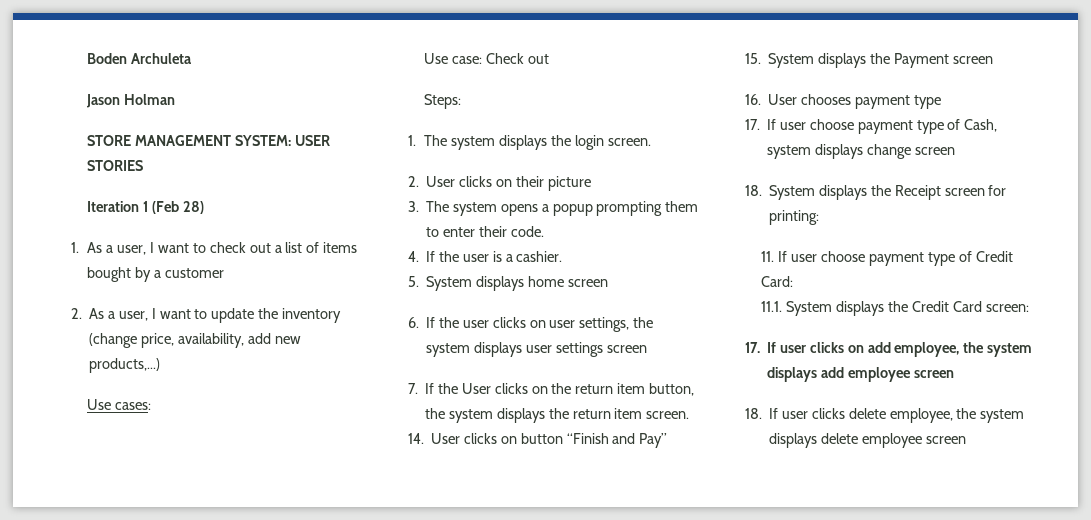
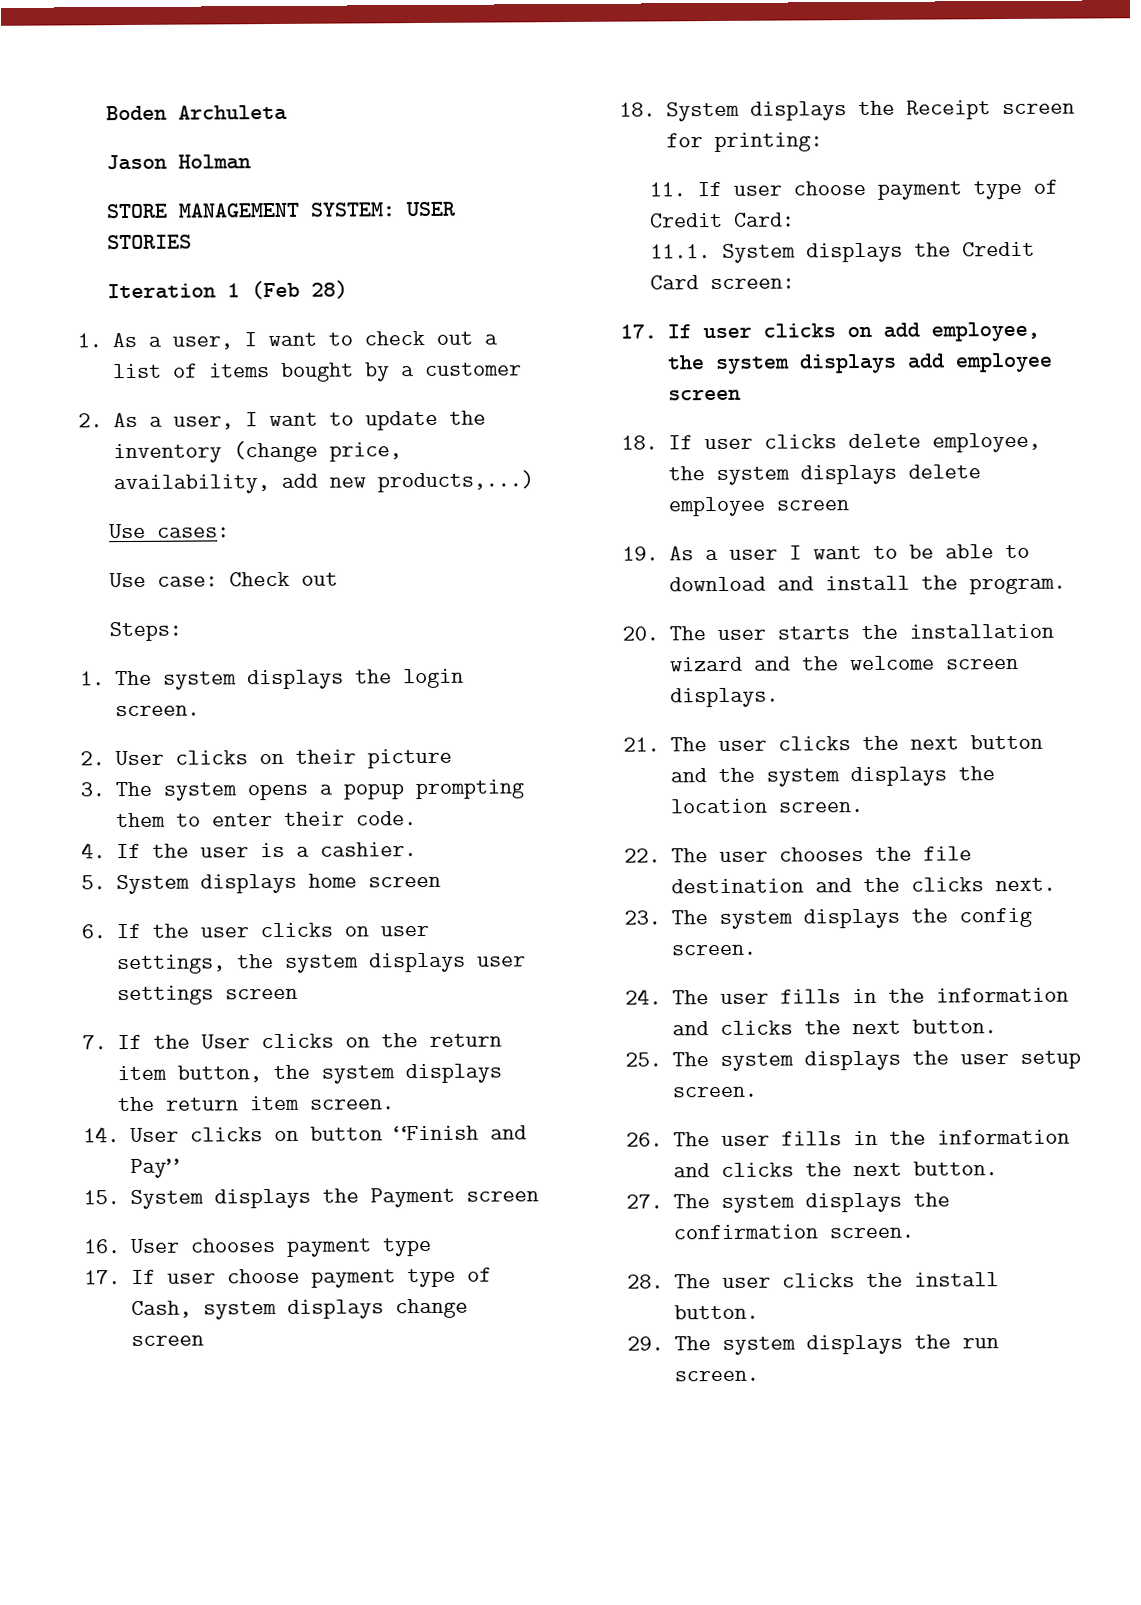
+ 19. As a user I want to be able to download and install the program.
+ 20. The user starts the installation wizard and the welcome screen displays.
+ 21. The user clicks the next button and the system displays the location screen.
+ 22. The user chooses the file destination and the clicks next.
+ 23. The system displays the config screen.
+ 24. The user fills in the information and clicks the next button.
+ 25. The system displays the user setup screen.
+ 26. The user fills in the information and clicks the next button.
+ 27. The system displays the confirmation screen.
+ 28. The user clicks the install button.
+ 29. The system displays the run screen.

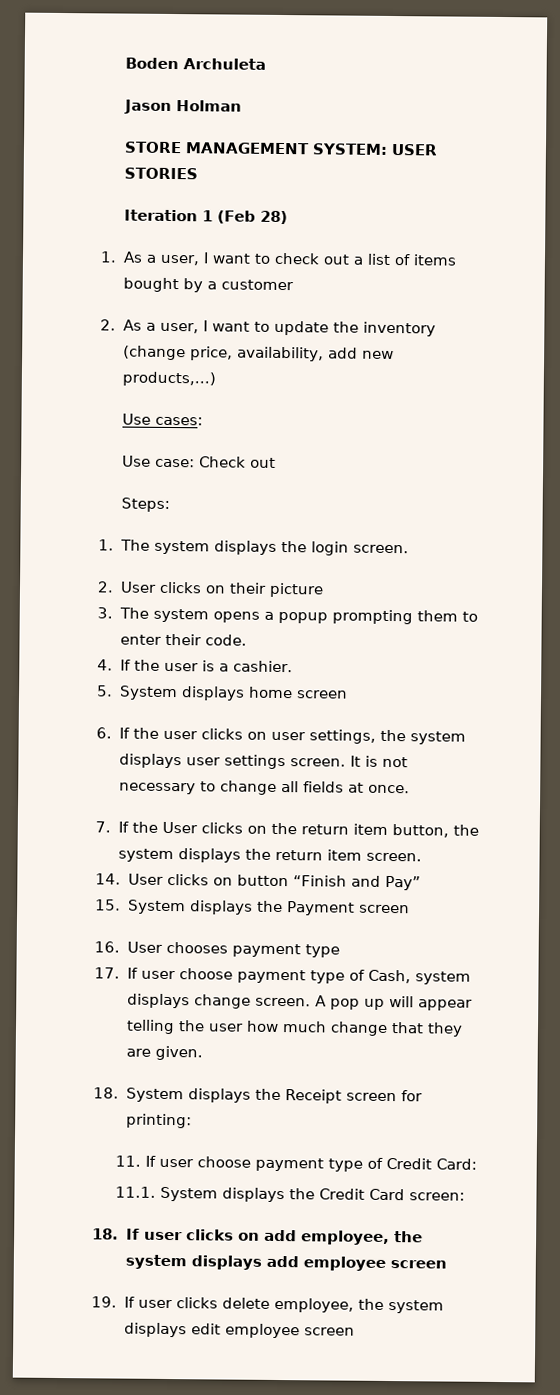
- 6. If the user clicks on user settings, the system displays user settings screen
+ 6. If the user clicks on user settings, the system displays user settings screen. It is not necessary to change all fields at once.
- 17. If user choose payment type of Cash, system displays change screen
+ 17. If user choose payment type of Cash, system displays change screen. A pop up will appear telling the user how much change that they are given.
- 17. If user clicks on add employee, the system displays add employee screen
+ 18. If user clicks on add employee, the system displays add employee screen
- 18. If user clicks delete employee, the system displays delete employee screen
- 19. As a user I want to be able to download and install the program.
- 20. The user starts the installation wizard and the welcome screen displays.
- 21. The user clicks the next button and the system displays the location screen.
- 22. The user chooses the file destination and the clicks next.
- 23. The system displays the config screen.
- 24. The user fills in the information and clicks the next button.
- 25. The system displays the user setup screen.
- 26. The user fills in the information and clicks the next button.
- 27. The system displays the confirmation screen.
- 28. The user clicks the install button.
- 29. The system displays the run screen.
+ 19. If user clicks delete employee, the system displays edit employee screen

